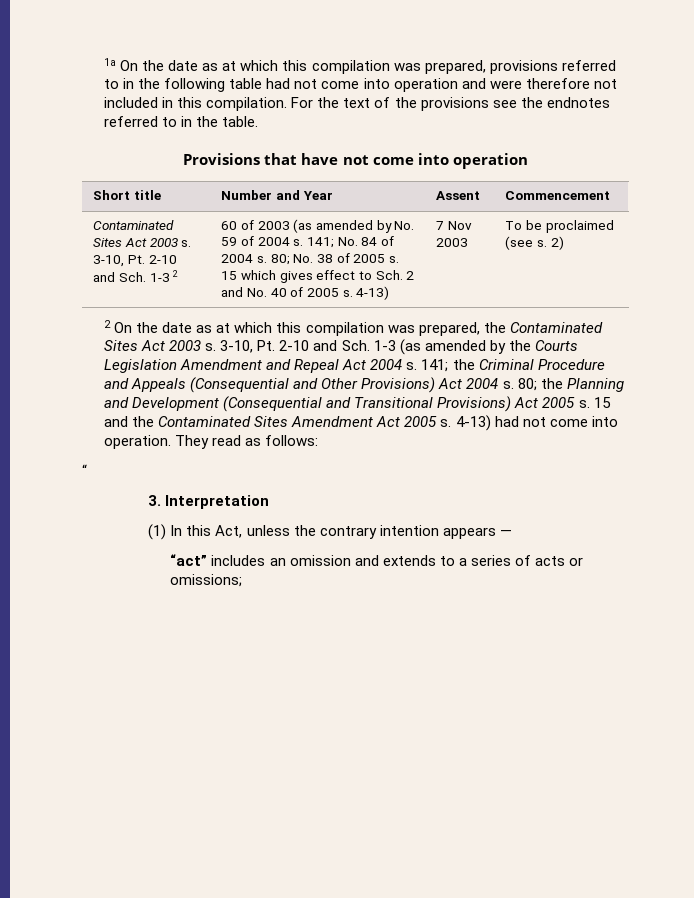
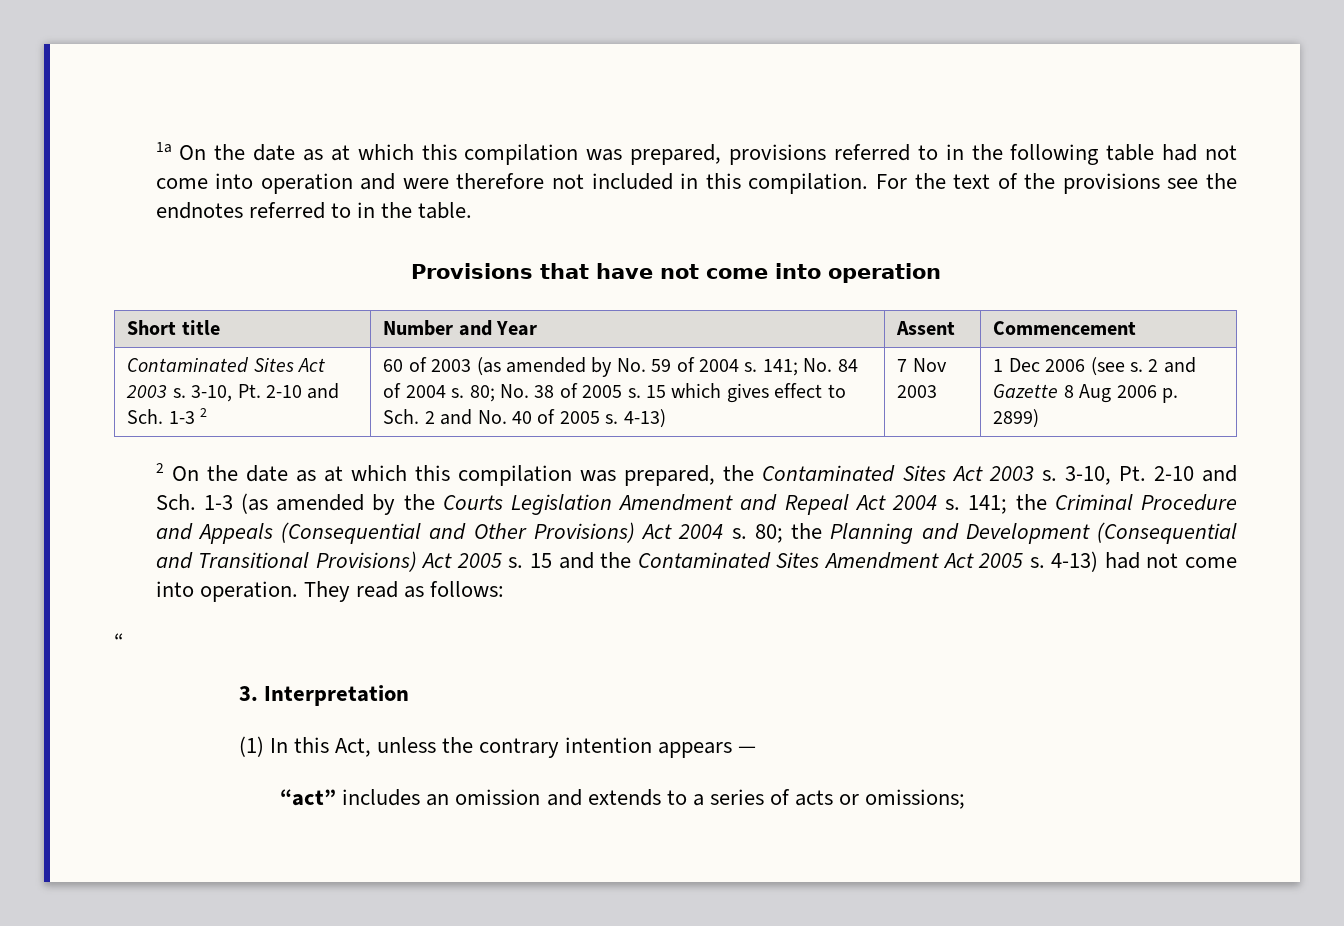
- To be proclaimed (see s. 2)
+ 1 Dec 2006 (see s. 2 and Gazette 8 Aug 2006 p. 2899)

